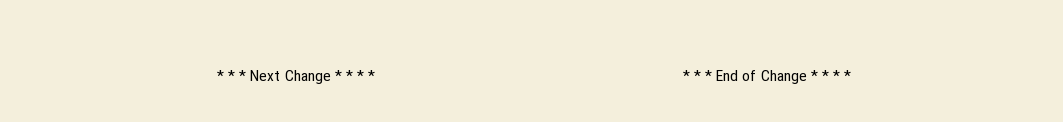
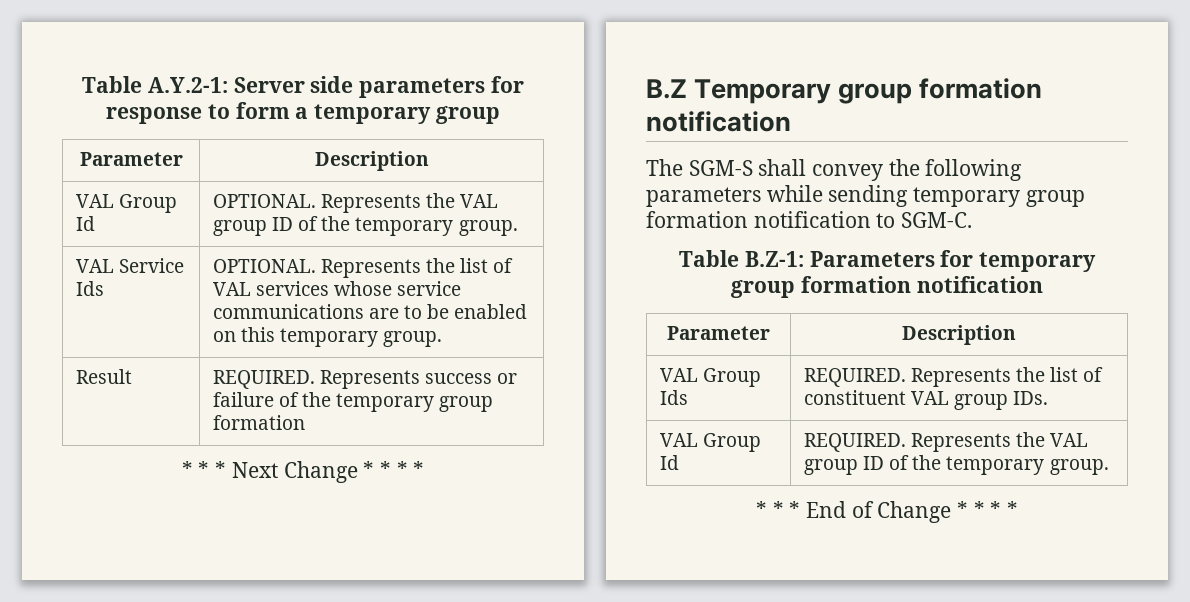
+ Table A.Y.2-1: Server side parameters for response to form a temporary group
+ Parameter | Description
+ VAL Group Id | OPTIONAL. Represents the VAL group ID of the temporary group.
+ VAL Service Ids | OPTIONAL. Represents the list of VAL services whose service communications are to be enabled on this temporary group.
+ Result | REQUIRED. Represents success or failure of the temporary group formation
+ B.Z Temporary group formation notification
+ The SGM-S shall convey the following parameters while sending temporary group formation notification to SGM-C.
+ Table B.Z-1: Parameters for temporary group formation notification
+ Parameter | Description
+ VAL Group Ids | REQUIRED. Represents the list of constituent VAL group IDs.
+ VAL Group Id | REQUIRED. Represents the VAL group ID of the temporary group.

